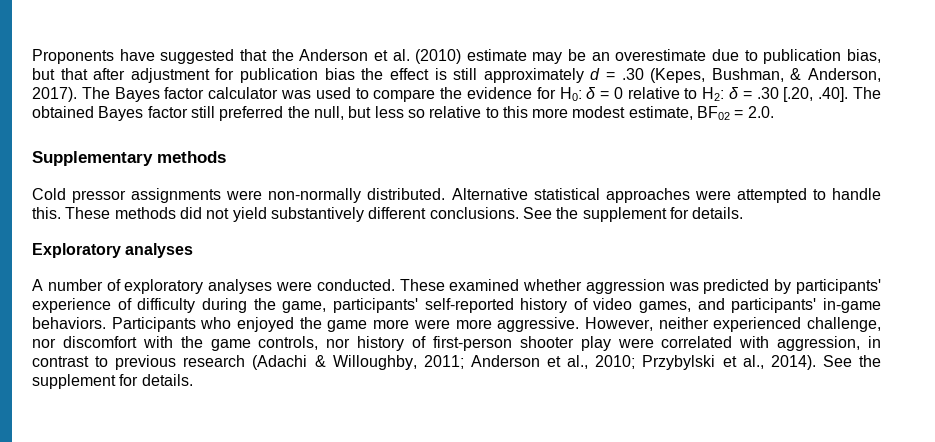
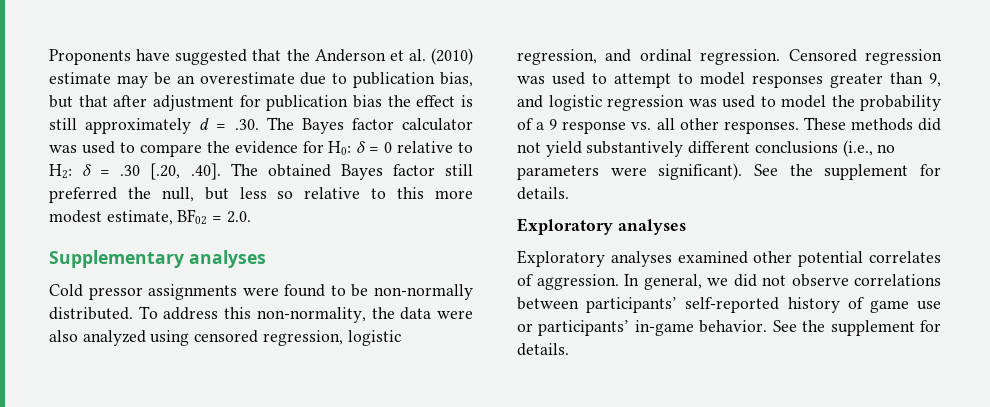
- Proponents have suggested that the Anderson et al. (2010) estimate may be an overestimate due to publication bias, but that after adjustment for publication bias the effect is still approximately d = .30 (Kepes, Bushman, & Anderson, 2017). The Bayes factor calculator was used to compare the evidence for H0:
+ Proponents have suggested that the Anderson et al. (2010) estimate may be an overestimate due to publication bias, but that after adjustment for publication bias the effect is still approximately d = .30. The Bayes factor calculator was used to compare the evidence for H0:
- Supplementary methods
+ Supplementary analyses
- Cold pressor assignments were non-normally distributed. Alternative statistical approaches were attempted to handle this.
+ Cold pressor assignments were found to be non-normally distributed. To address this non-normality, the data were also analyzed using censored regression, logistic regression, and ordinal regression. Censored regression was used to attempt to model responses greater than 9, and logistic regression was used to model the probability of a 9 response vs. all other responses.
- These methods did not yield substantively different conclusions.
+ These methods did not yield substantively different conclusions (i.e., no parameters were significant).
- A number of exploratory analyses were conducted. These examined whether aggression was predicted by participants' experience of difficulty during the game, participants' self-reported history of video games, and participants' in-game behaviors. Participants who enjoyed the game more were more aggressive. However, neither experienced challenge, nor discomfort with the game controls, nor history of first-person shooter play were correlated with aggression, in contrast to previous research (Adachi & Willoughby, 2011; Anderson et al., 2010; Przybylski et al., 2014).
+ Exploratory analyses examined other potential correlates of aggression. In general, we did not observe correlations between participants’ self-reported history of game use or participants’ in-game behavior.

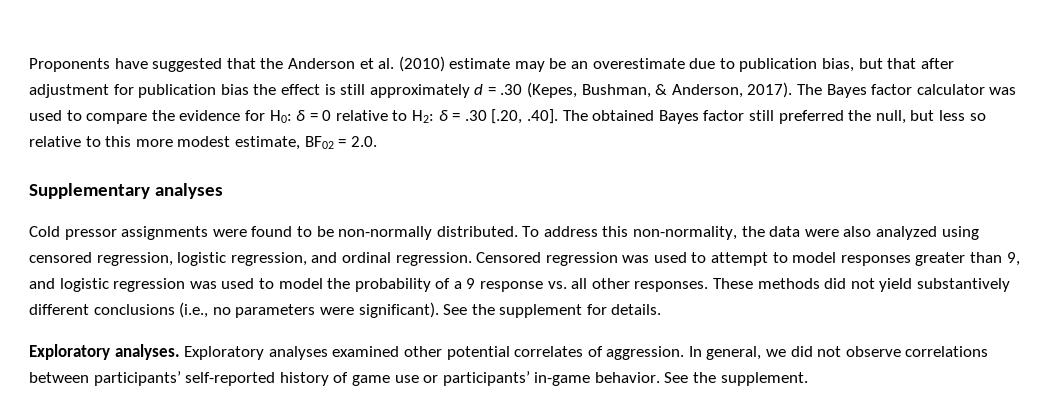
- Proponents have suggested that the Anderson et al. (2010) estimate may be an overestimate due to publication bias, but that after adjustment for publication bias the effect is still approximately d = .30. The Bayes factor calculator was used to compare the evidence for H0:
+ Proponents have suggested that the Anderson et al. (2010) estimate may be an overestimate due to publication bias, but that after adjustment for publication bias the effect is still approximately d = .30 (Kepes, Bushman, & Anderson, 2017). The Bayes factor calculator was used to compare the evidence for H0:
  These methods did not yield substantively different conclusions (i.e., no parameters were significant). See the supplement for details.
- Exploratory analyses
- Exploratory analyses examined other potential correlates of aggression.
+ Exploratory analyses. Exploratory analyses examined other potential correlates of aggression.
- In general, we did not observe correlations between participants’ self-reported history of game use or participants’ in-game behavior. See the supplement for details.
+ In general, we did not observe correlations between participants’ self-reported history of game use or participants’ in-game behavior. See the supplement.

